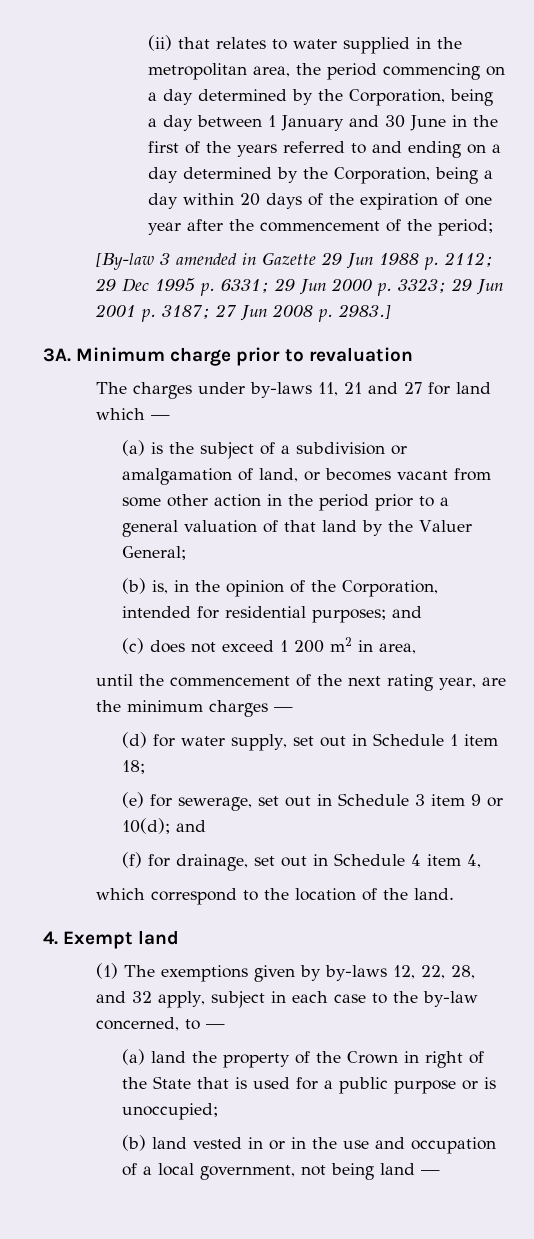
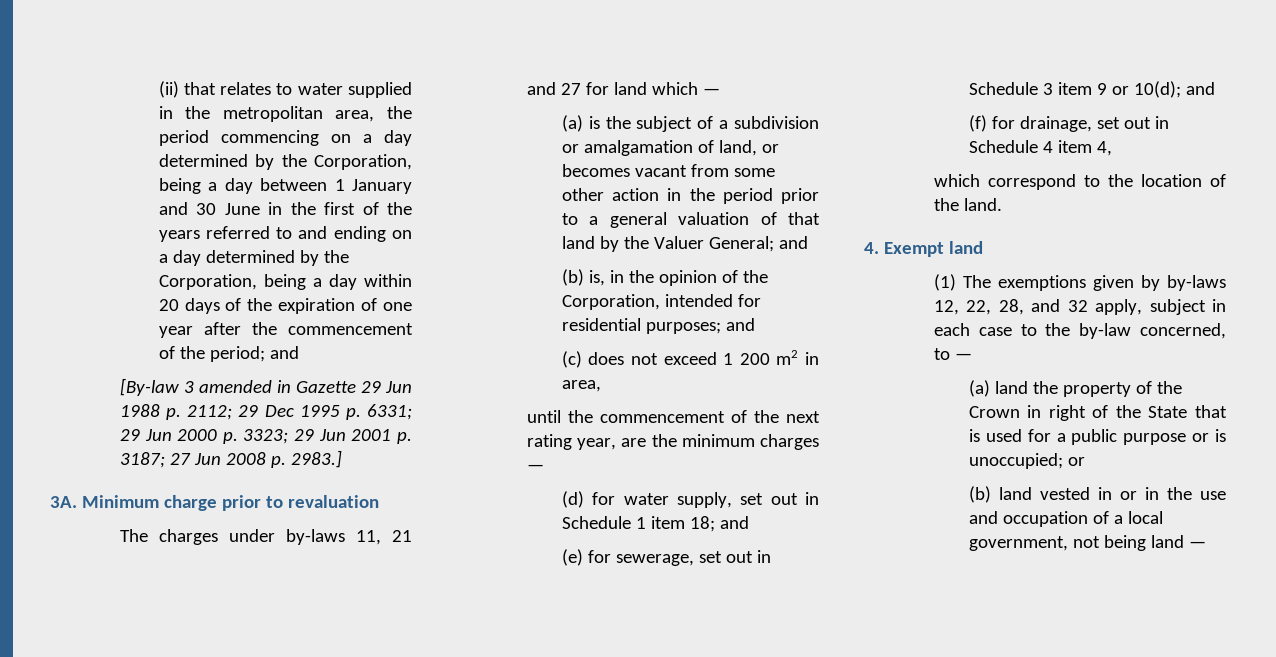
- (ii) that relates to water supplied in the metropolitan area, the period commencing on a day determined by the Corporation, being a day between 1 January and 30 June in the first of the years referred to and ending on a day determined by the Corporation, being a day within 20 days of the expiration of one year after the commencement of the period;
+ (ii) that relates to water supplied in the metropolitan area, the period commencing on a day determined by the Corporation, being a day between 1 January and 30 June in the first of the years referred to and ending on a day determined by the Corporation, being a day within 20 days of the expiration of one year after the commencement of the period; and
- (a) is the subject of a subdivision or amalgamation of land, or becomes vacant from some other action in the period prior to a general valuation of that land by the Valuer General;
+ (a) is the subject of a subdivision or amalgamation of land, or becomes vacant from some other action in the period prior to a general valuation of that land by the Valuer General; and
- (d) for water supply, set out in Schedule 1 item 18;
+ (d) for water supply, set out in Schedule 1 item 18; and
- (a) land the property of the Crown in right of the State that is used for a public purpose or is unoccupied;
+ (a) land the property of the Crown in right of the State that is used for a public purpose or is unoccupied; or

